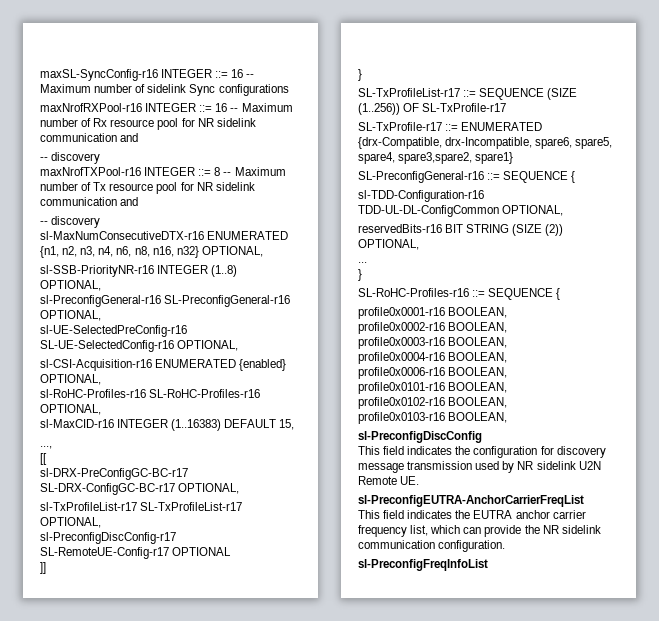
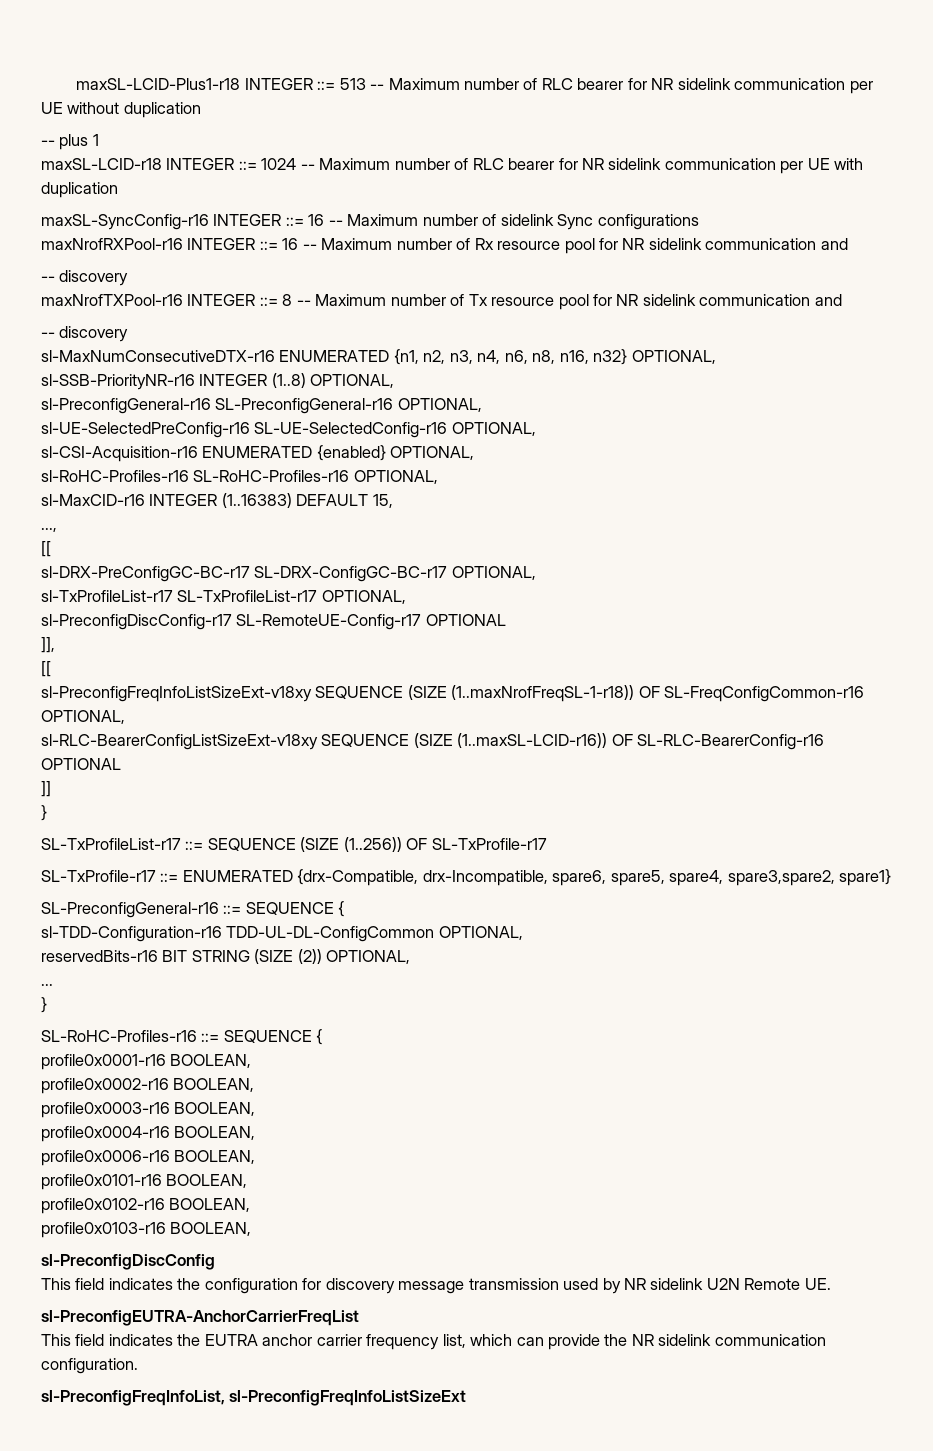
+ maxSL-LCID-Plus1-r18 INTEGER ::= 513 -- Maximum number of RLC bearer for NR sidelink communication per UE without duplication
+ -- plus 1
+ maxSL-LCID-r18 INTEGER ::= 1024 -- Maximum number of RLC bearer for NR sidelink communication per UE with duplication
+ ]],
+ [[
+ sl-PreconfigFreqInfoListSizeExt-v18xy SEQUENCE (SIZE (1..maxNrofFreqSL-1-r18)) OF SL-FreqConfigCommon-r16 OPTIONAL,
+ sl-RLC-BearerConfigListSizeExt-v18xy SEQUENCE (SIZE (1..maxSL-LCID-r16)) OF SL-RLC-BearerConfig-r16 OPTIONAL
- sl-PreconfigFreqInfoList
+ sl-PreconfigFreqInfoList, sl-PreconfigFreqInfoListSizeExt

